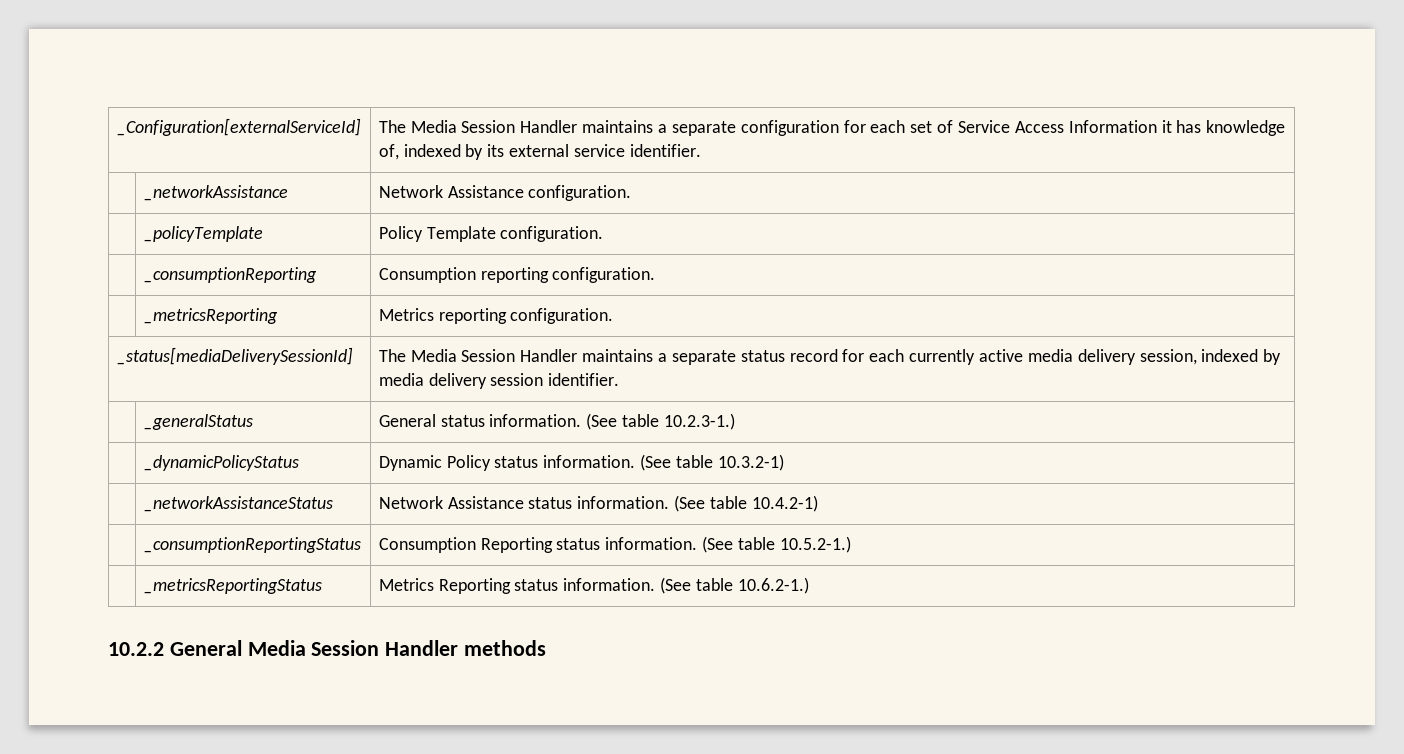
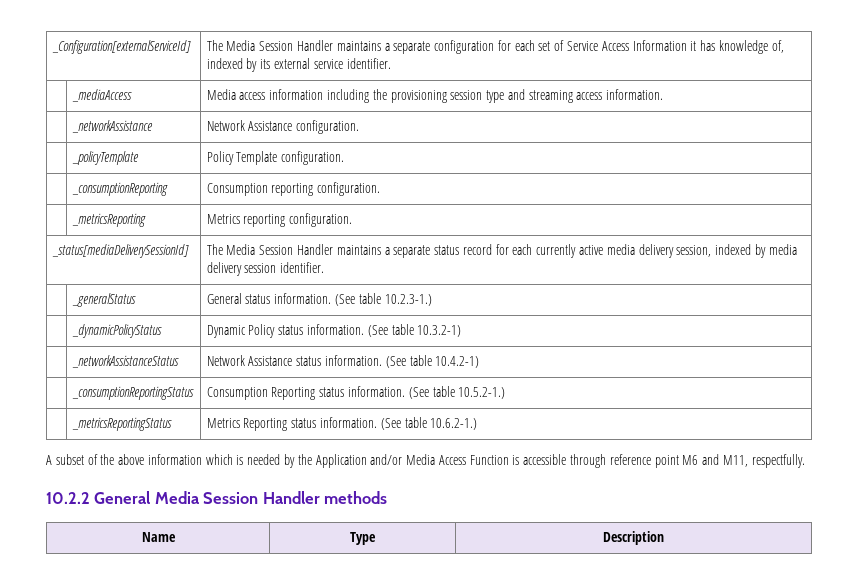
+ | _mediaAccess | Media access information including the provisioning session type and streaming access information.
+ A subset of the above information which is needed by the Application and/or Media Access Function is accessible through reference point M6 and M11, respectfully.
+ Name | Type | Description

